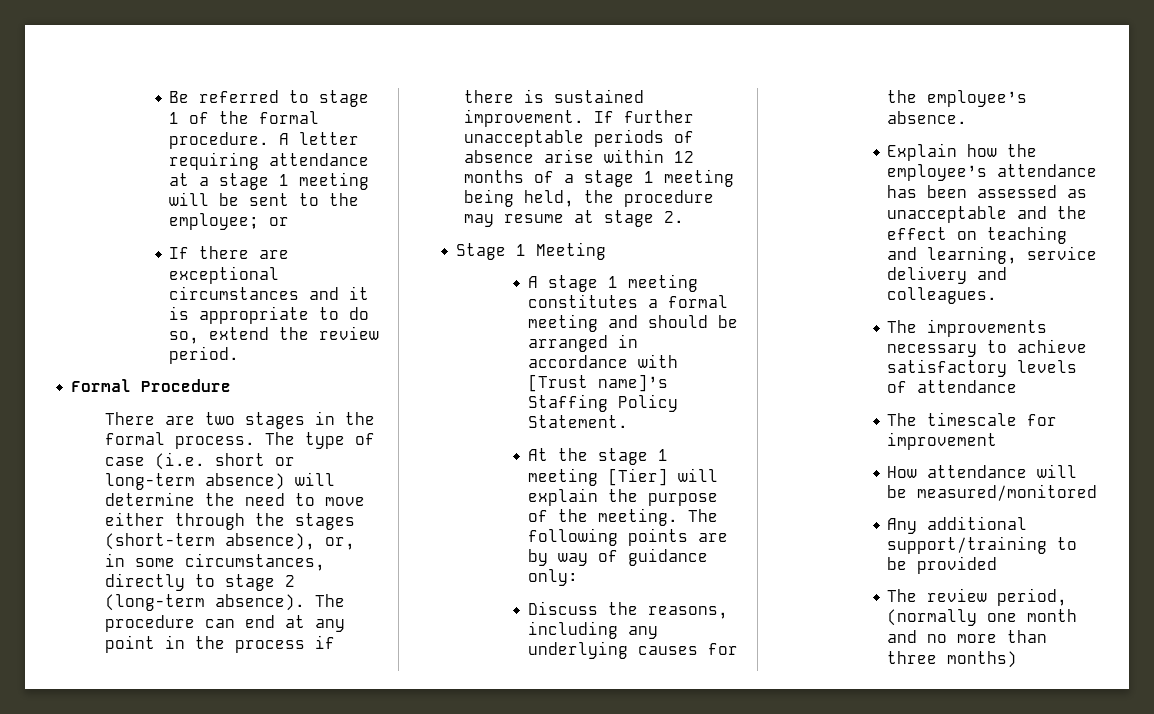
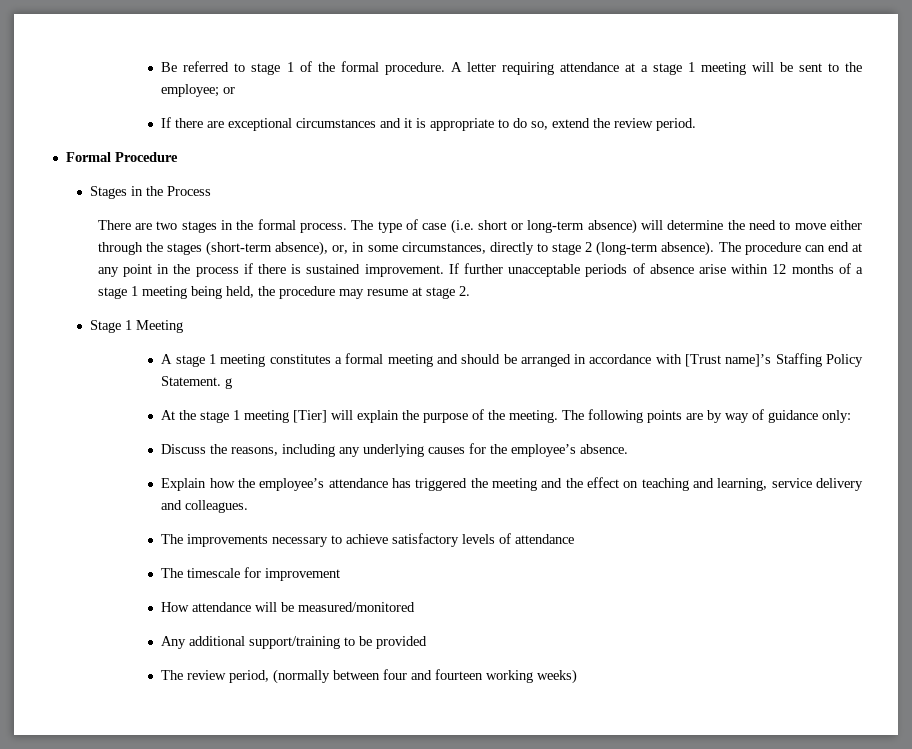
+ Stages in the Process
- A stage 1 meeting constitutes a formal meeting and should be arranged in accordance with [Trust name]’s Staffing Policy Statement.
+ A stage 1 meeting constitutes a formal meeting and should be arranged in accordance with [Trust name]’s Staffing Policy Statement. g
- Explain how the employee’s attendance has been assessed as unacceptable and the effect on teaching and learning, service delivery and colleagues.
+ Explain how the employee’s attendance has triggered the meeting and the effect on teaching and learning, service delivery and colleagues.
- The review period, (normally one month and no more than three months)
+ The review period, (normally between four and fourteen working weeks)

